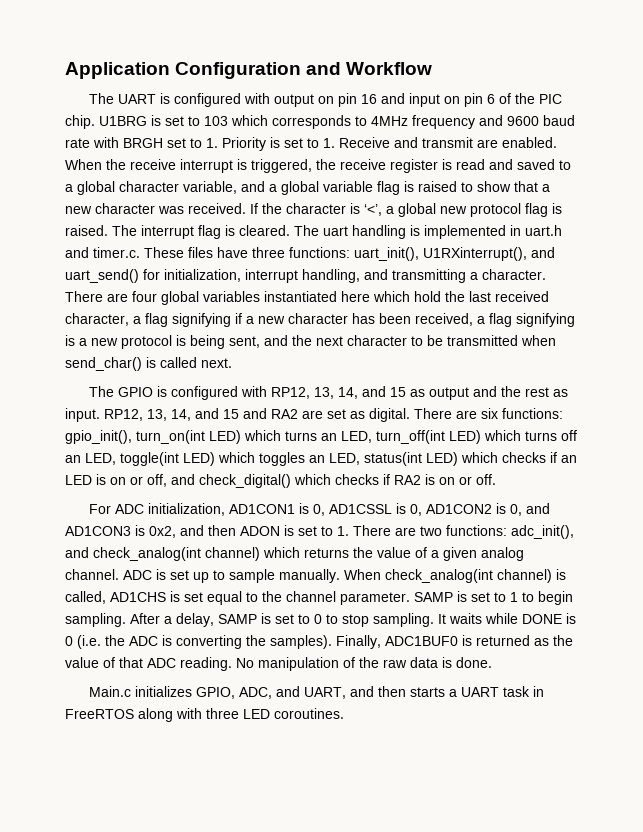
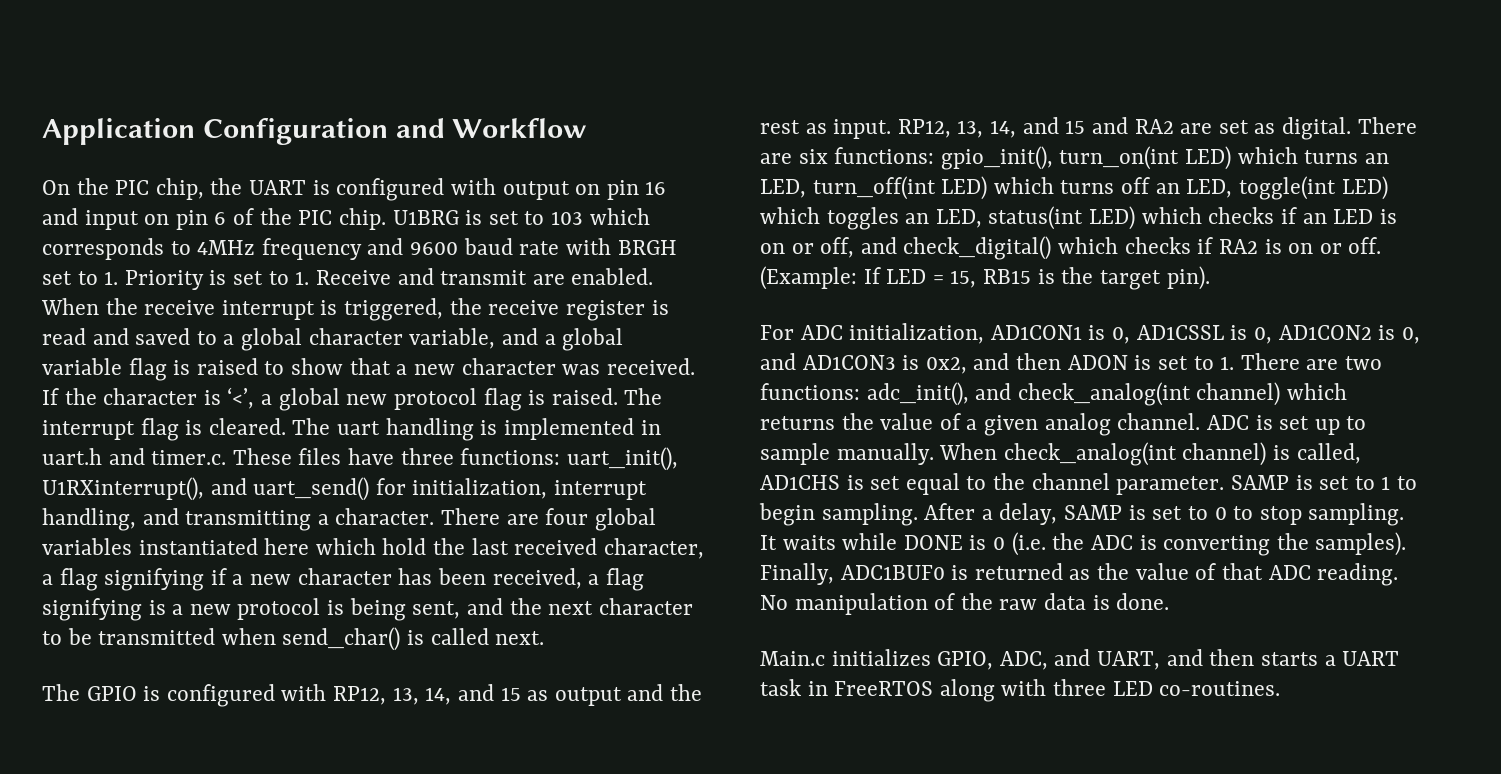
- The UART is configured with output on pin 16 and input on pin 6 of the PIC chip.
+ On the PIC chip, the UART is configured with output on pin 16 and input on pin 6 of the PIC chip.
+ (Example: If LED = 15, RB15 is the target pin).
- Main.c initializes GPIO, ADC, and UART, and then starts a UART task in FreeRTOS along with three LED coroutines.
+ Main.c initializes GPIO, ADC, and UART, and then starts a UART task in FreeRTOS along with three LED co-routines.

